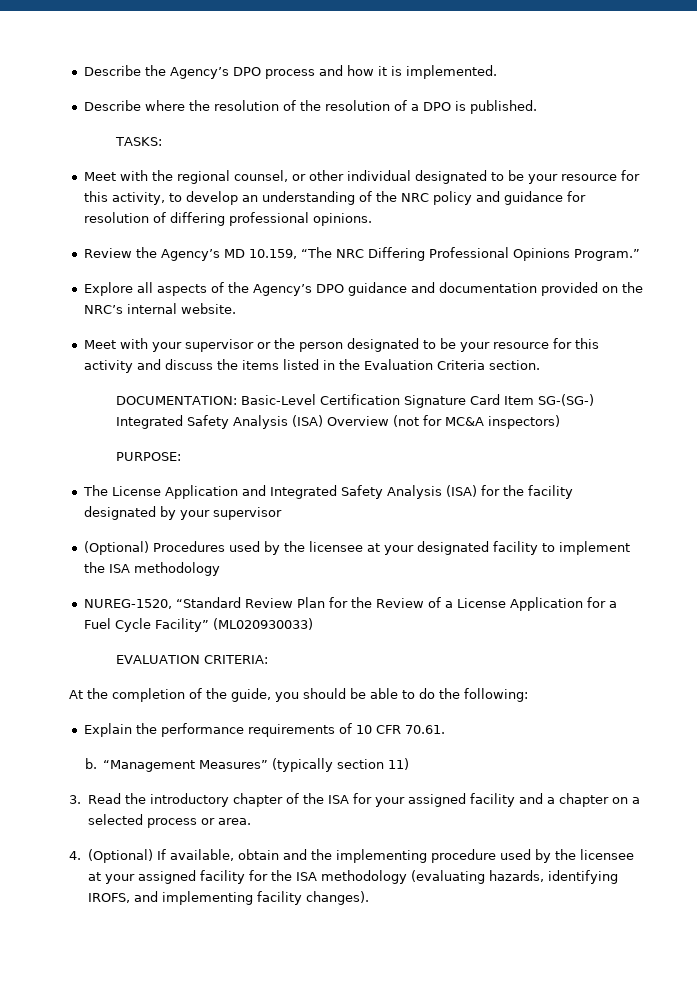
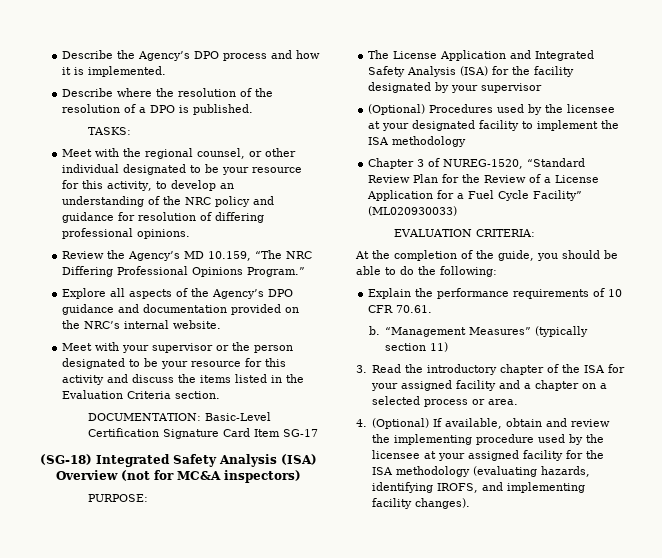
- DOCUMENTATION: Basic-Level Certification Signature Card Item SG-(SG-) Integrated Safety Analysis (ISA) Overview (not for MC&A inspectors)
+ DOCUMENTATION: Basic-Level Certification Signature Card Item SG-17
+ (SG-18) Integrated Safety Analysis (ISA) Overview (not for MC&A inspectors)
- NUREG-1520, “Standard Review Plan for the Review of a License Application for a Fuel Cycle Facility” (ML020930033)
+ Chapter 3 of NUREG-1520, “Standard Review Plan for the Review of a License Application for a Fuel Cycle Facility” (ML020930033)
- 4. (Optional) If available, obtain and the implementing procedure used by the licensee at your assigned facility for the ISA methodology (evaluating hazards, identifying IROFS, and implementing facility changes).
+ 4. (Optional) If available, obtain and review the implementing procedure used by the licensee at your assigned facility for the ISA methodology (evaluating hazards, identifying IROFS, and implementing facility changes).

